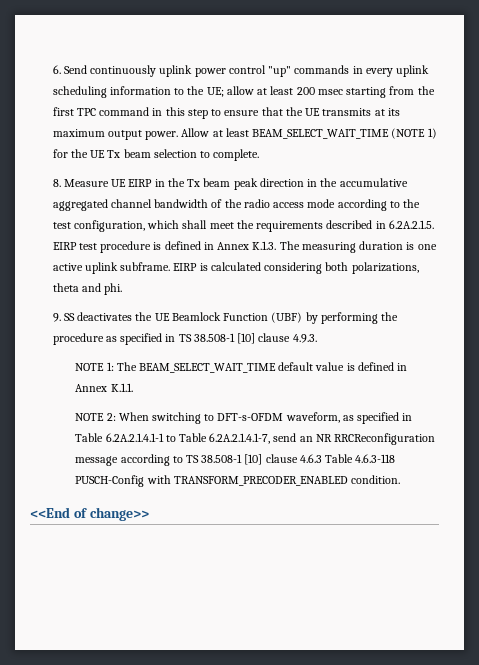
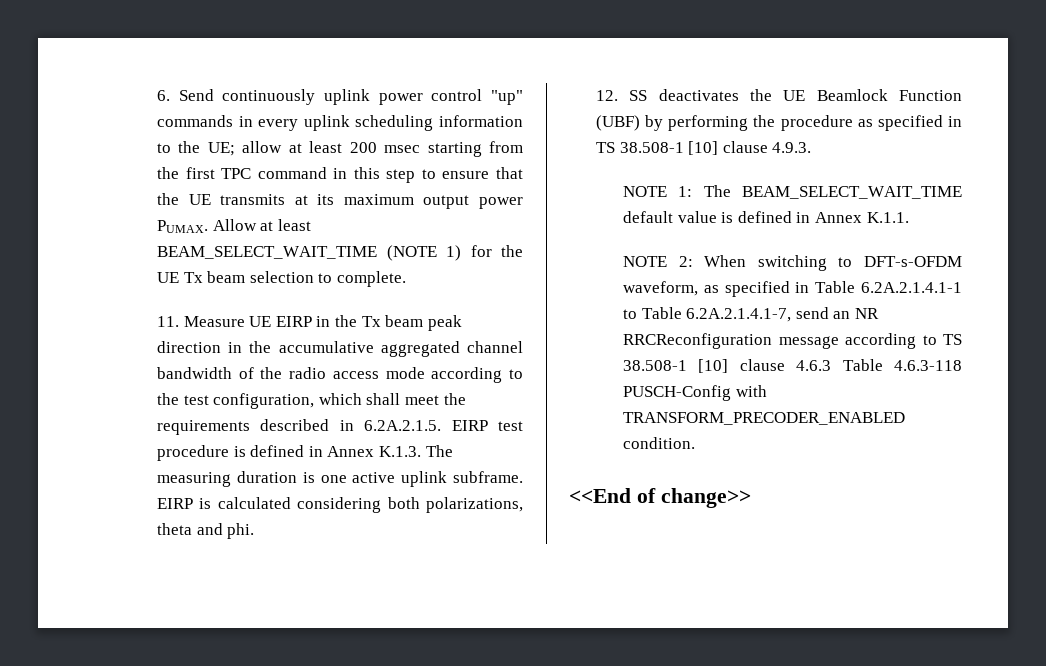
- 6. Send continuously uplink power control "up" commands in every uplink scheduling information to the UE; allow at least 200 msec starting from the first TPC command in this step to ensure that the UE transmits at its maximum output power.
+ 6. Send continuously uplink power control "up" commands in every uplink scheduling information to the UE; allow at least 200 msec starting from the first TPC command in this step to ensure that the UE transmits at its maximum output power PUMAX.
- 8. Measure UE EIRP in the Tx beam peak direction in the accumulative aggregated channel bandwidth of the radio access mode according to the test configuration, which shall meet the requirements described in 6.2A.2.1.5. EIRP test procedure is defined in Annex K.1.3. The measuring duration is one active uplink subframe.
+ 11. Measure UE EIRP in the Tx beam peak direction in the accumulative aggregated channel bandwidth of the radio access mode according to the test configuration, which shall meet the requirements described in 6.2A.2.1.5. EIRP test procedure is defined in Annex K.1.3. The measuring duration is one active uplink subframe.
- 9. SS deactivates the UE Beamlock Function (UBF) by performing the procedure as specified in TS 38.508-1 [10] clause 4.9.3.
+ 12. SS deactivates the UE Beamlock Function (UBF) by performing the procedure as specified in TS 38.508-1 [10] clause 4.9.3.

